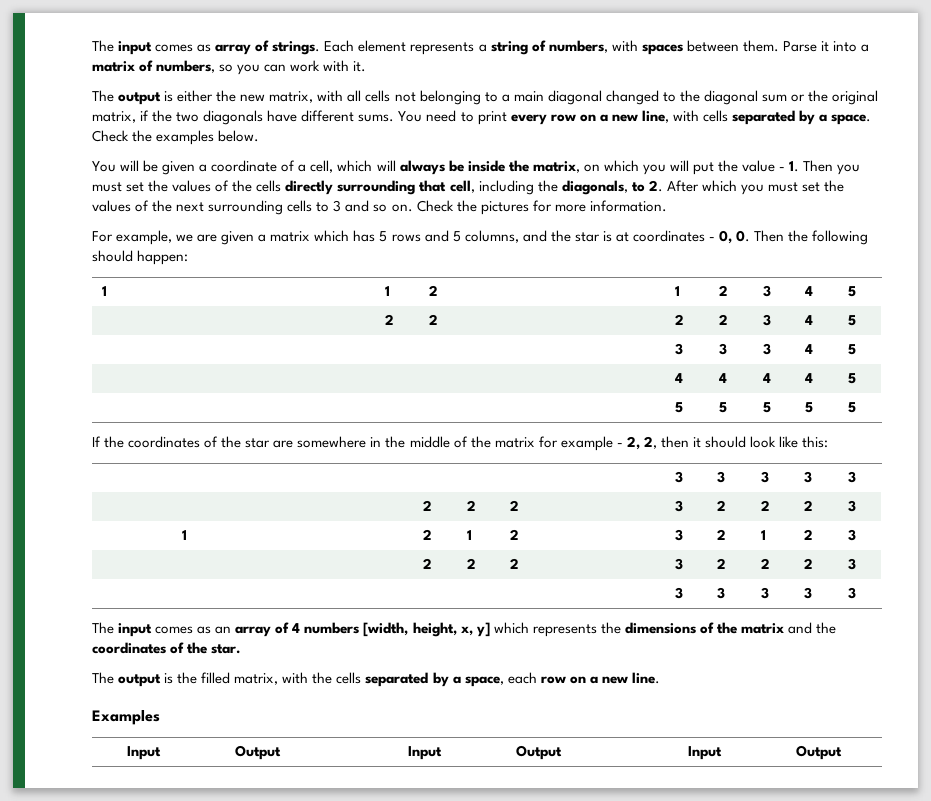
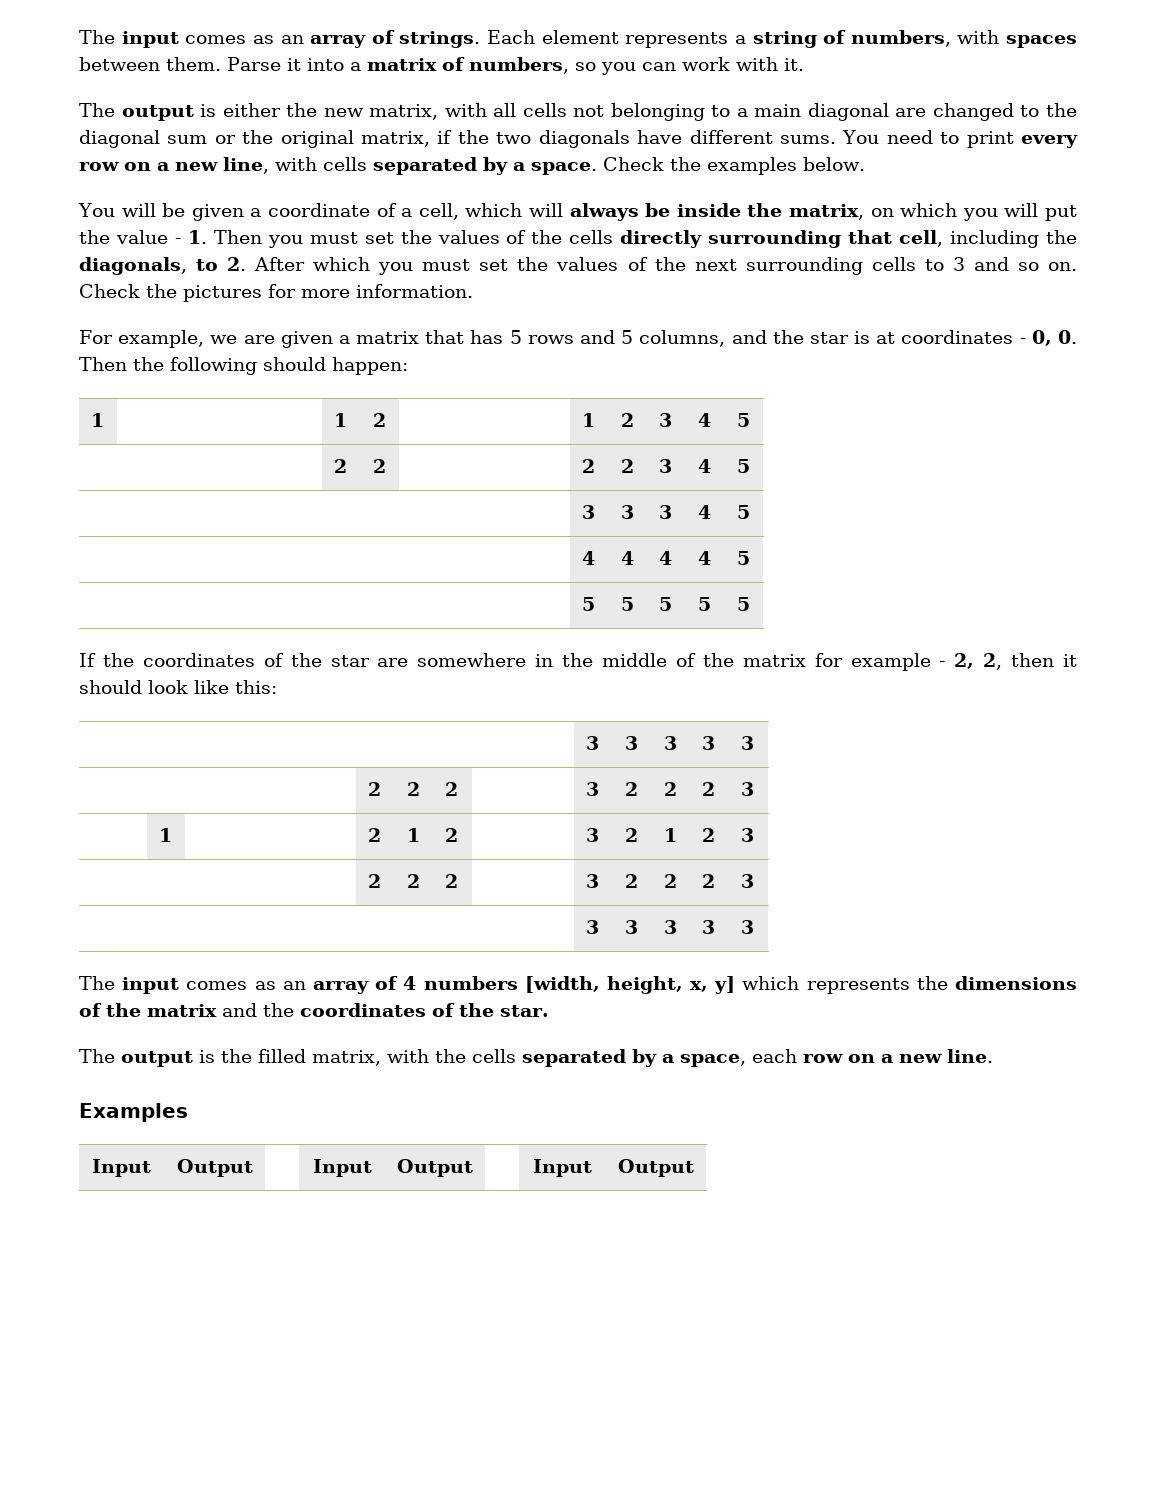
- The input comes as array of strings.
+ The input comes as an array of strings.
- The output is either the new matrix, with all cells not belonging to a main diagonal changed to the diagonal sum or the original matrix, if the two diagonals have different sums.
+ The output is either the new matrix, with all cells not belonging to a main diagonal are changed to the diagonal sum or the original matrix, if the two diagonals have different sums.
- For example, we are given a matrix which has 5 rows and 5 columns, and the star is at coordinates - 0, 0. Then the following should happen:
+ For example, we are given a matrix that has 5 rows and 5 columns, and the star is at coordinates - 0, 0. Then the following should happen:

